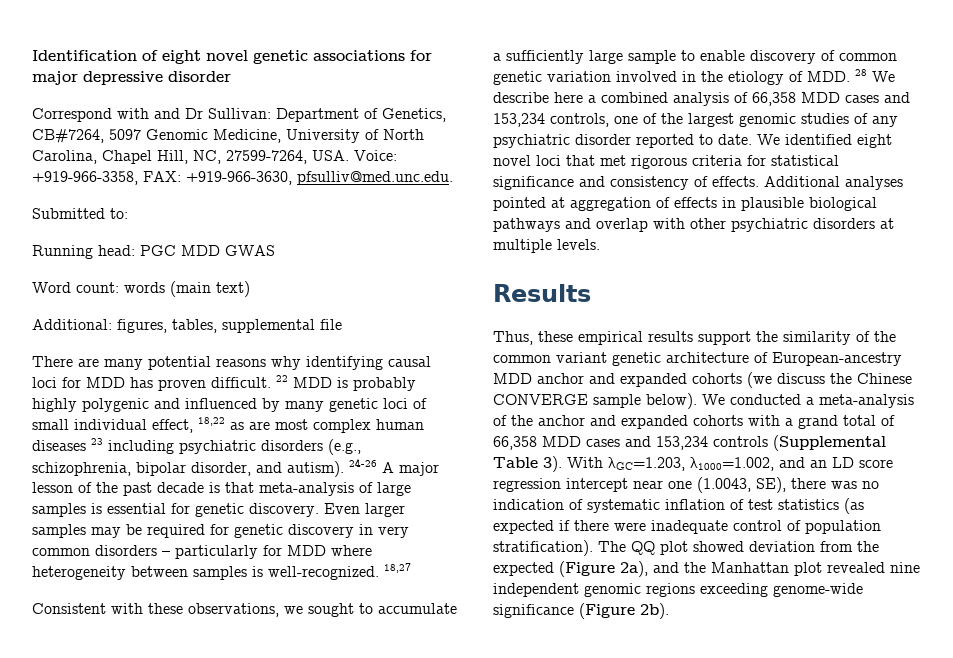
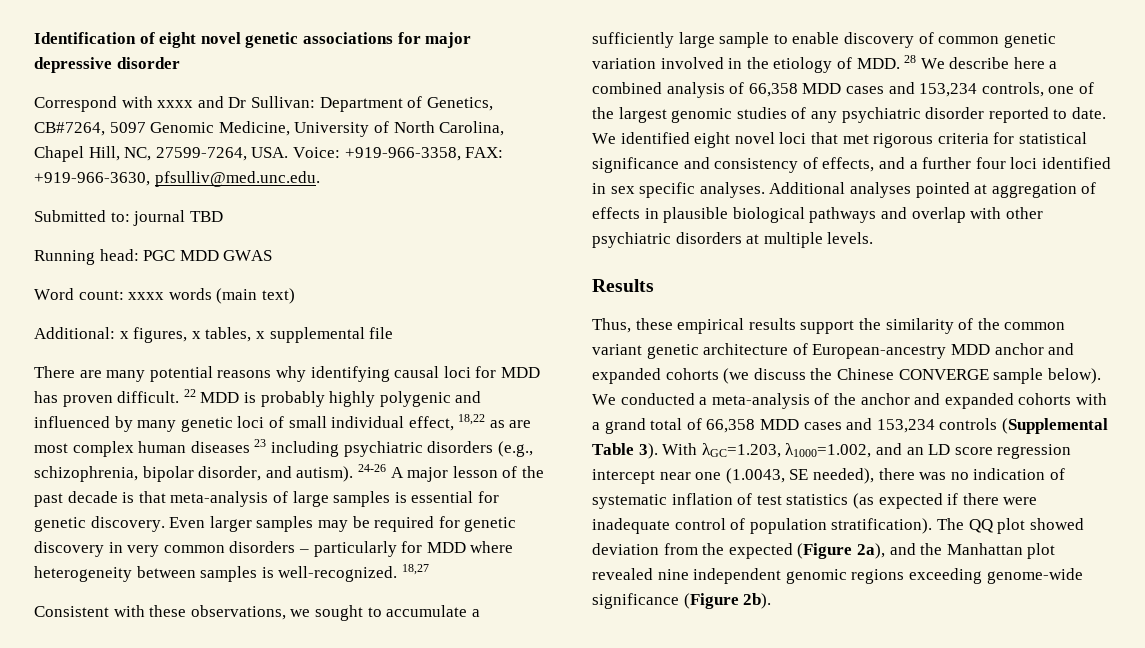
- Correspond with and Dr Sullivan: Department of Genetics, CB#7264, 5097 Genomic Medicine, University of North Carolina, Chapel Hill, NC, 27599-7264, USA. Voice: +919-966-3358, FAX: +919-966-3630, pfsulliv@med.unc.edu.
+ Correspond with xxxx and Dr Sullivan: Department of Genetics, CB#7264, 5097 Genomic Medicine, University of North Carolina, Chapel Hill, NC, 27599-7264, USA. Voice: +919-966-3358, FAX: +919-966-3630, pfsulliv@med.unc.edu.
- Submitted to:
+ Submitted to: journal TBD
- Word count: words (main text)
+ Word count: xxxx words (main text)
- Additional: figures, tables, supplemental file
+ Additional: x figures, x tables, x supplemental file
- We identified eight novel loci that met rigorous criteria for statistical significance and consistency of effects.
+ We identified eight novel loci that met rigorous criteria for statistical significance and consistency of effects, and a further four loci identified in sex specific analyses.
- With λGC=1.203, λ1000=1.002, and an LD score regression intercept near one (1.0043, SE), there was no indication of systematic inflation of test statistics (as expected if there were inadequate control of population stratification).
+ With λGC=1.203, λ1000=1.002, and an LD score regression intercept near one (1.0043, SE needed), there was no indication of systematic inflation of test statistics (as expected if there were inadequate control of population stratification).

